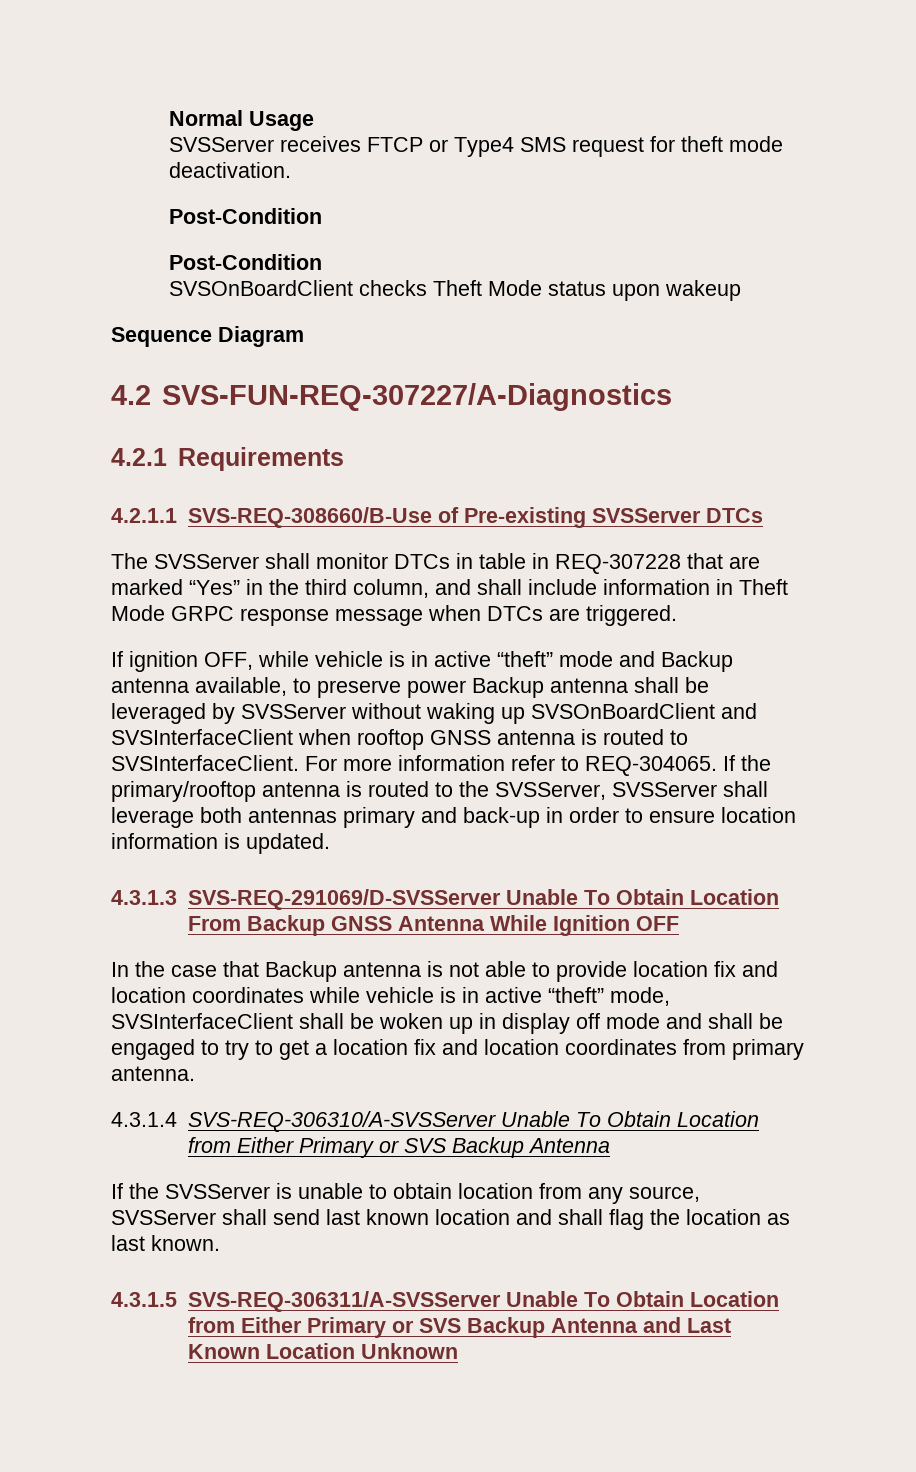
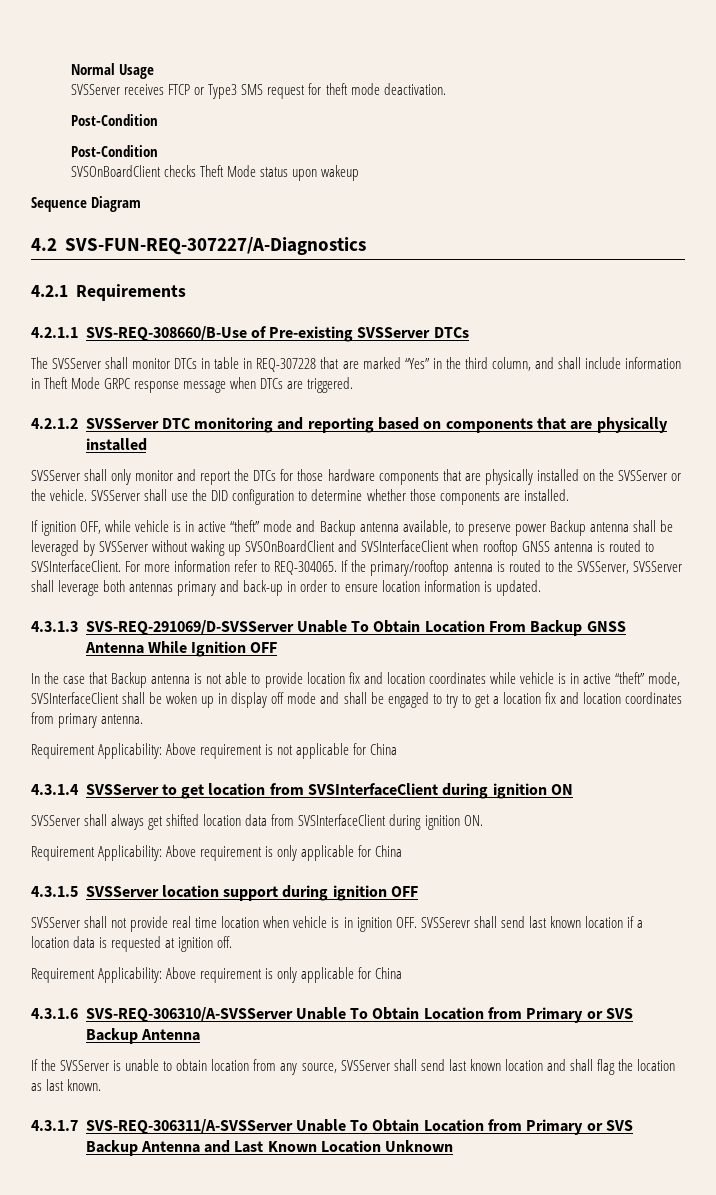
- SVSServer receives FTCP or Type4 SMS request for theft mode deactivation.
+ SVSServer receives FTCP or Type3 SMS request for theft mode deactivation.
+ 4.2.1.2 SVSServer DTC monitoring and reporting based on components that are physically installed
+ SVSServer shall only monitor and report the DTCs for those hardware components that are physically installed on the SVSServer or the vehicle. SVSServer shall use the DID configuration to determine whether those components are installed.
- 4.3.1.4 SVS-REQ-306310/A-SVSServer Unable To Obtain Location from Either Primary or SVS Backup Antenna
+ Requirement Applicability: Above requirement is not applicable for China
+ 4.3.1.4 SVSServer to get location from SVSInterfaceClient during ignition ON
+ SVSServer shall always get shifted location data from SVSInterfaceClient during ignition ON.
+ Requirement Applicability: Above requirement is only applicable for China
+ 4.3.1.5 SVSServer location support during ignition OFF
+ SVSServer shall not provide real time location when vehicle is in ignition OFF. SVSSerevr shall send last known location if a location data is requested at ignition off.
+ Requirement Applicability: Above requirement is only applicable for China
+ 4.3.1.6 SVS-REQ-306310/A-SVSServer Unable To Obtain Location from Primary or SVS Backup Antenna
- 4.3.1.5 SVS-REQ-306311/A-SVSServer Unable To Obtain Location from Either Primary or SVS Backup Antenna and Last Known Location Unknown
+ 4.3.1.7 SVS-REQ-306311/A-SVSServer Unable To Obtain Location from Primary or SVS Backup Antenna and Last Known Location Unknown

